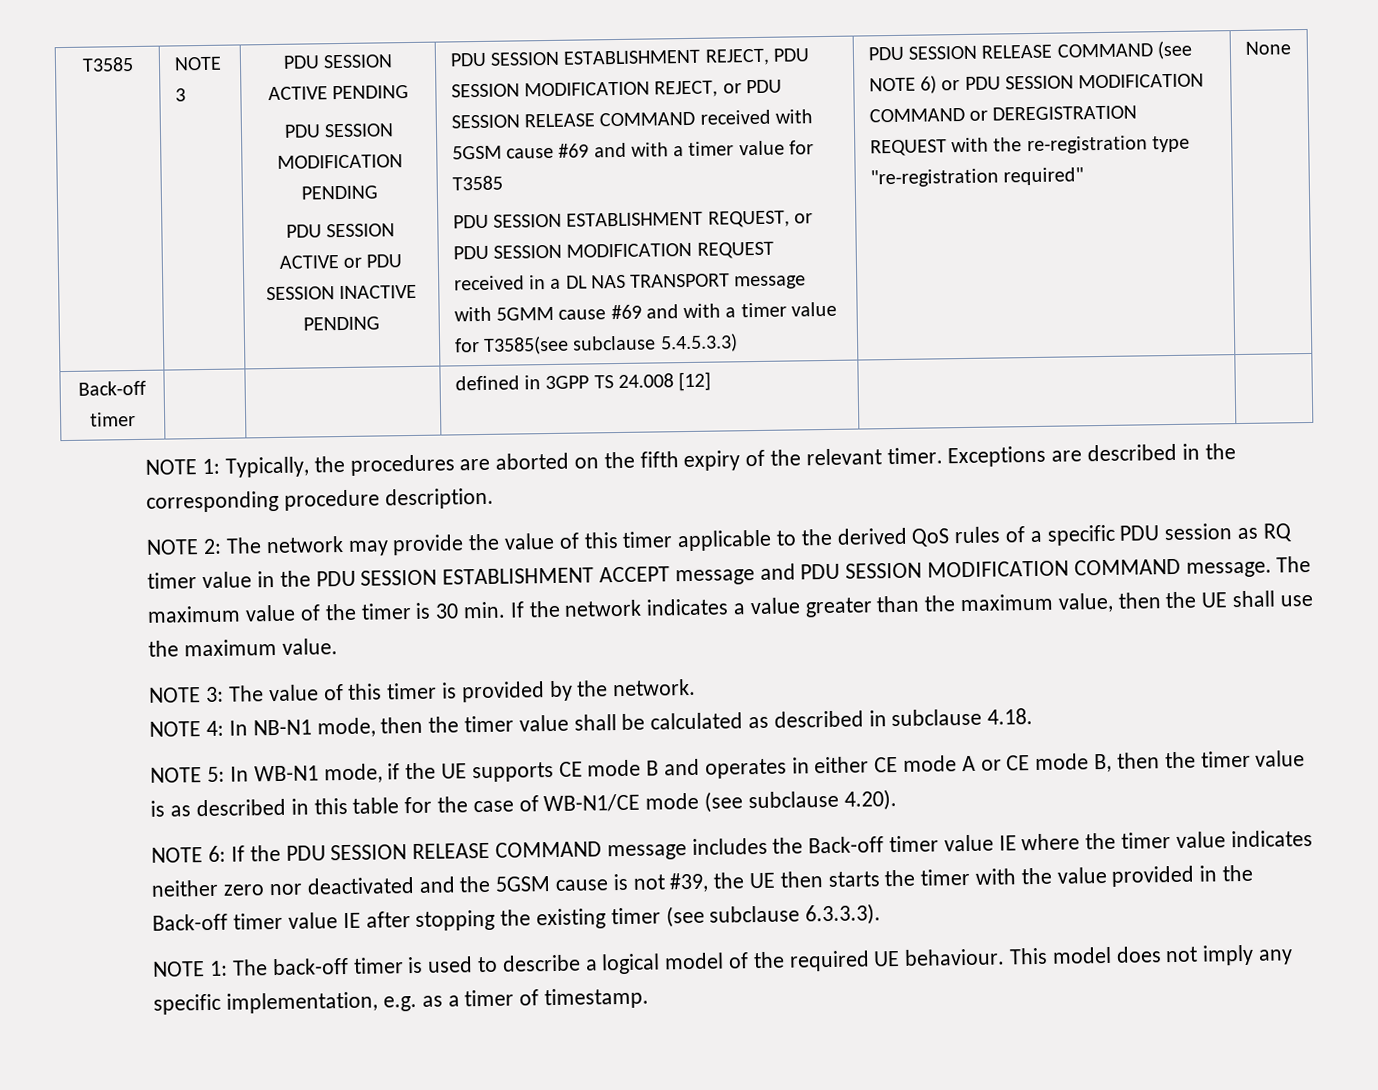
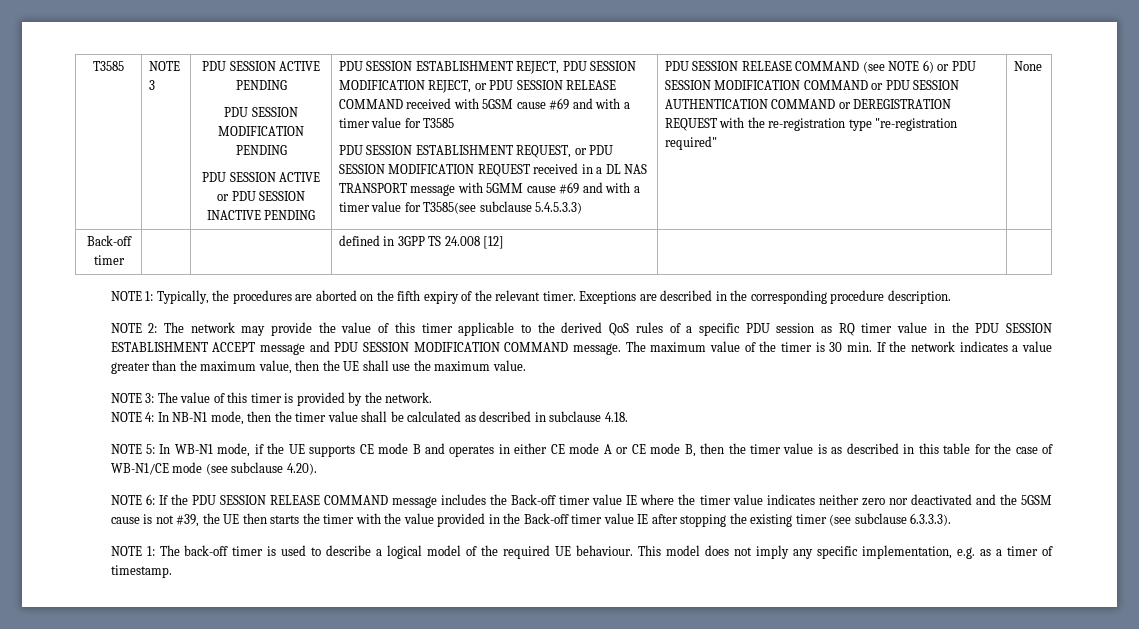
- PDU SESSION RELEASE COMMAND (see NOTE 6) or PDU SESSION MODIFICATION COMMAND or DEREGISTRATION REQUEST with the re-registration type "re-registration required"
+ PDU SESSION RELEASE COMMAND (see NOTE 6) or PDU SESSION MODIFICATION COMMAND or PDU SESSION AUTHENTICATION COMMAND or DEREGISTRATION REQUEST with the re-registration type "re-registration required"

